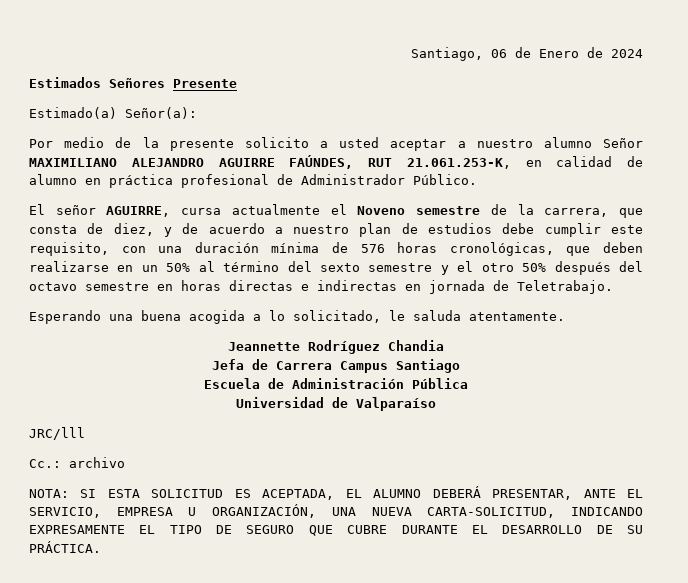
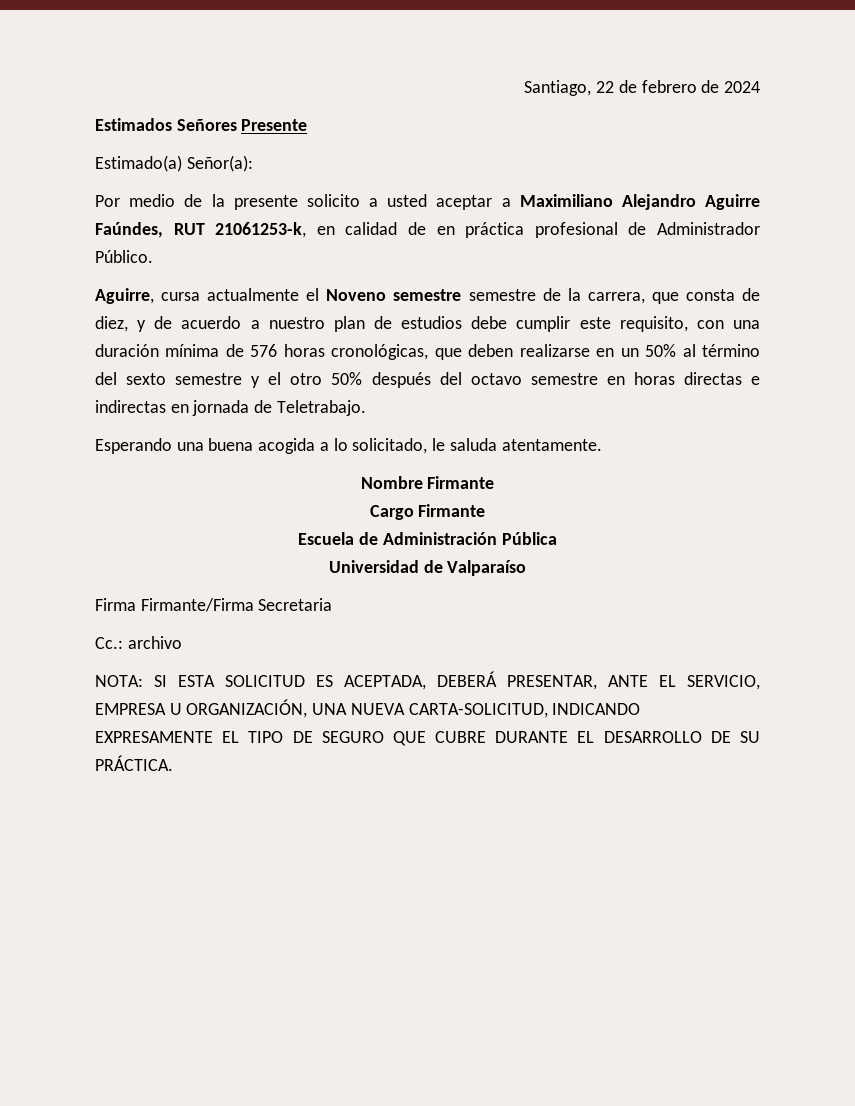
- Santiago, 06 de Enero de 2024
+ Santiago, 22 de febrero de 2024
- Por medio de la presente solicito a usted aceptar a nuestro alumno Señor MAXIMILIANO ALEJANDRO AGUIRRE FAÚNDES, RUT 21.061.253-K, en calidad de alumno en práctica profesional de Administrador Público.
+ Por medio de la presente solicito a usted aceptar a Maximiliano Alejandro Aguirre Faúndes, RUT 21061253-k, en calidad de en práctica profesional de Administrador Público.
- El señor AGUIRRE, cursa actualmente el Noveno semestre de la carrera, que consta de diez, y de acuerdo a nuestro plan de estudios debe cumplir este requisito, con una duración mínima de 576 horas cronológicas, que deben realizarse en un 50% al término del sexto semestre y el otro 50% después del octavo semestre en horas directas e indirectas en jornada de Teletrabajo.
+ Aguirre, cursa actualmente el Noveno semestre semestre de la carrera, que consta de diez, y de acuerdo a nuestro plan de estudios debe cumplir este requisito, con una duración mínima de 576 horas cronológicas, que deben realizarse en un 50% al término del sexto semestre y el otro 50% después del octavo semestre en horas directas e indirectas en jornada de Teletrabajo.
- Jeannette Rodríguez Chandia
- Jefa de Carrera Campus Santiago
+ Nombre Firmante
+ Cargo Firmante
- JRC/lll
+ Firma Firmante/Firma Secretaria
- NOTA: SI ESTA SOLICITUD ES ACEPTADA, EL ALUMNO DEBERÁ PRESENTAR, ANTE EL SERVICIO, EMPRESA U ORGANIZACIÓN, UNA NUEVA CARTA-SOLICITUD, INDICANDO EXPRESAMENTE EL TIPO DE SEGURO QUE CUBRE DURANTE EL DESARROLLO DE SU PRÁCTICA.
+ NOTA: SI ESTA SOLICITUD ES ACEPTADA, DEBERÁ PRESENTAR, ANTE EL SERVICIO, EMPRESA U ORGANIZACIÓN, UNA NUEVA CARTA-SOLICITUD, INDICANDO EXPRESAMENTE EL TIPO DE SEGURO QUE CUBRE DURANTE EL DESARROLLO DE SU PRÁCTICA.

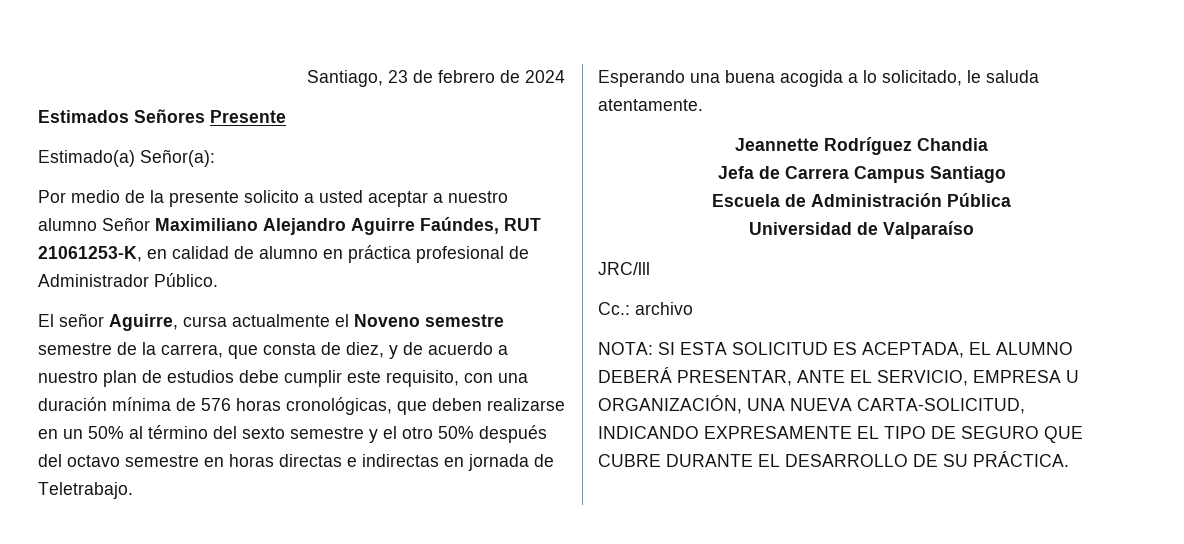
- Santiago, 22 de febrero de 2024
+ Santiago, 23 de febrero de 2024
- Por medio de la presente solicito a usted aceptar a Maximiliano Alejandro Aguirre Faúndes, RUT 21061253-k, en calidad de en práctica profesional de Administrador Público.
+ Por medio de la presente solicito a usted aceptar a nuestro alumno Señor Maximiliano Alejandro Aguirre Faúndes, RUT 21061253-K, en calidad de alumno en práctica profesional de Administrador Público.
- Aguirre, cursa actualmente el Noveno semestre semestre de la carrera, que consta de diez, y de acuerdo a nuestro plan de estudios debe cumplir este requisito, con una duración mínima de 576 horas cronológicas, que deben realizarse en un 50% al término del sexto semestre y el otro 50% después del octavo semestre en horas directas e indirectas en jornada de Teletrabajo.
+ El señor Aguirre, cursa actualmente el Noveno semestre semestre de la carrera, que consta de diez, y de acuerdo a nuestro plan de estudios debe cumplir este requisito, con una duración mínima de 576 horas cronológicas, que deben realizarse en un 50% al término del sexto semestre y el otro 50% después del octavo semestre en horas directas e indirectas en jornada de Teletrabajo.
- Nombre Firmante
- Cargo Firmante
+ Jeannette Rodríguez Chandia
+ Jefa de Carrera Campus Santiago
- Firma Firmante/Firma Secretaria
+ JRC/lll
- NOTA: SI ESTA SOLICITUD ES ACEPTADA, DEBERÁ PRESENTAR, ANTE EL SERVICIO, EMPRESA U ORGANIZACIÓN, UNA NUEVA CARTA-SOLICITUD, INDICANDO EXPRESAMENTE EL TIPO DE SEGURO QUE CUBRE DURANTE EL DESARROLLO DE SU PRÁCTICA.
+ NOTA: SI ESTA SOLICITUD ES ACEPTADA, EL ALUMNO DEBERÁ PRESENTAR, ANTE EL SERVICIO, EMPRESA U ORGANIZACIÓN, UNA NUEVA CARTA-SOLICITUD, INDICANDO EXPRESAMENTE EL TIPO DE SEGURO QUE CUBRE DURANTE EL DESARROLLO DE SU PRÁCTICA.

